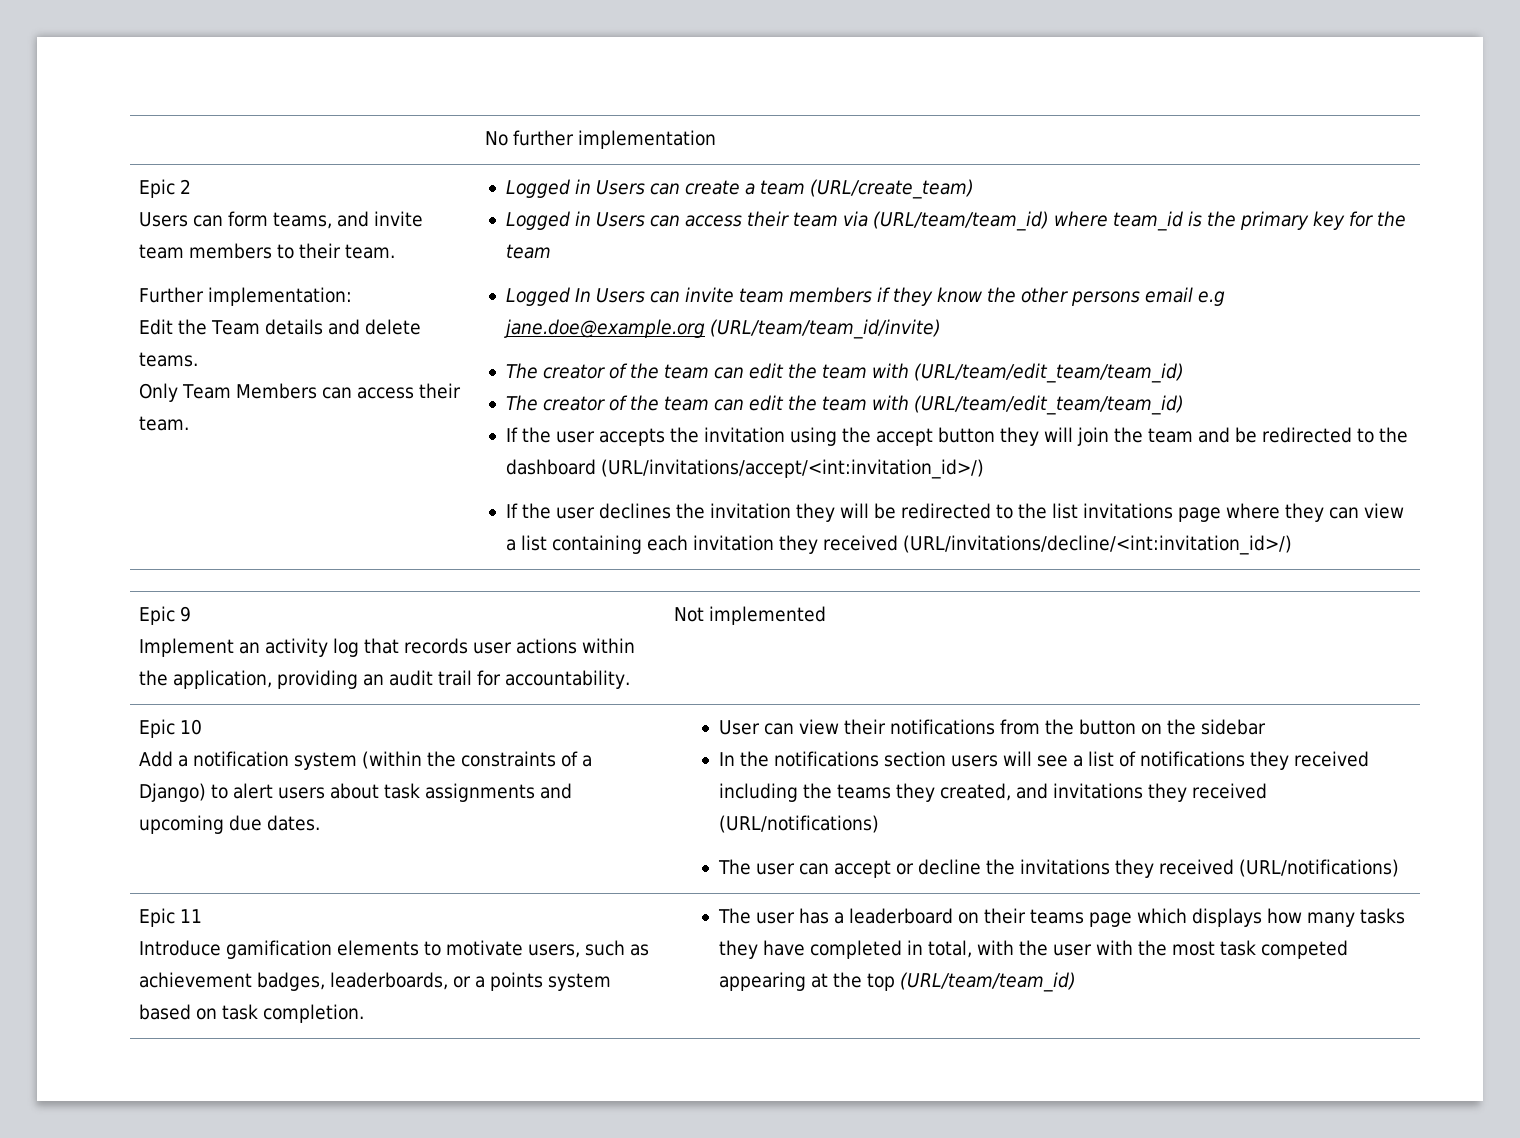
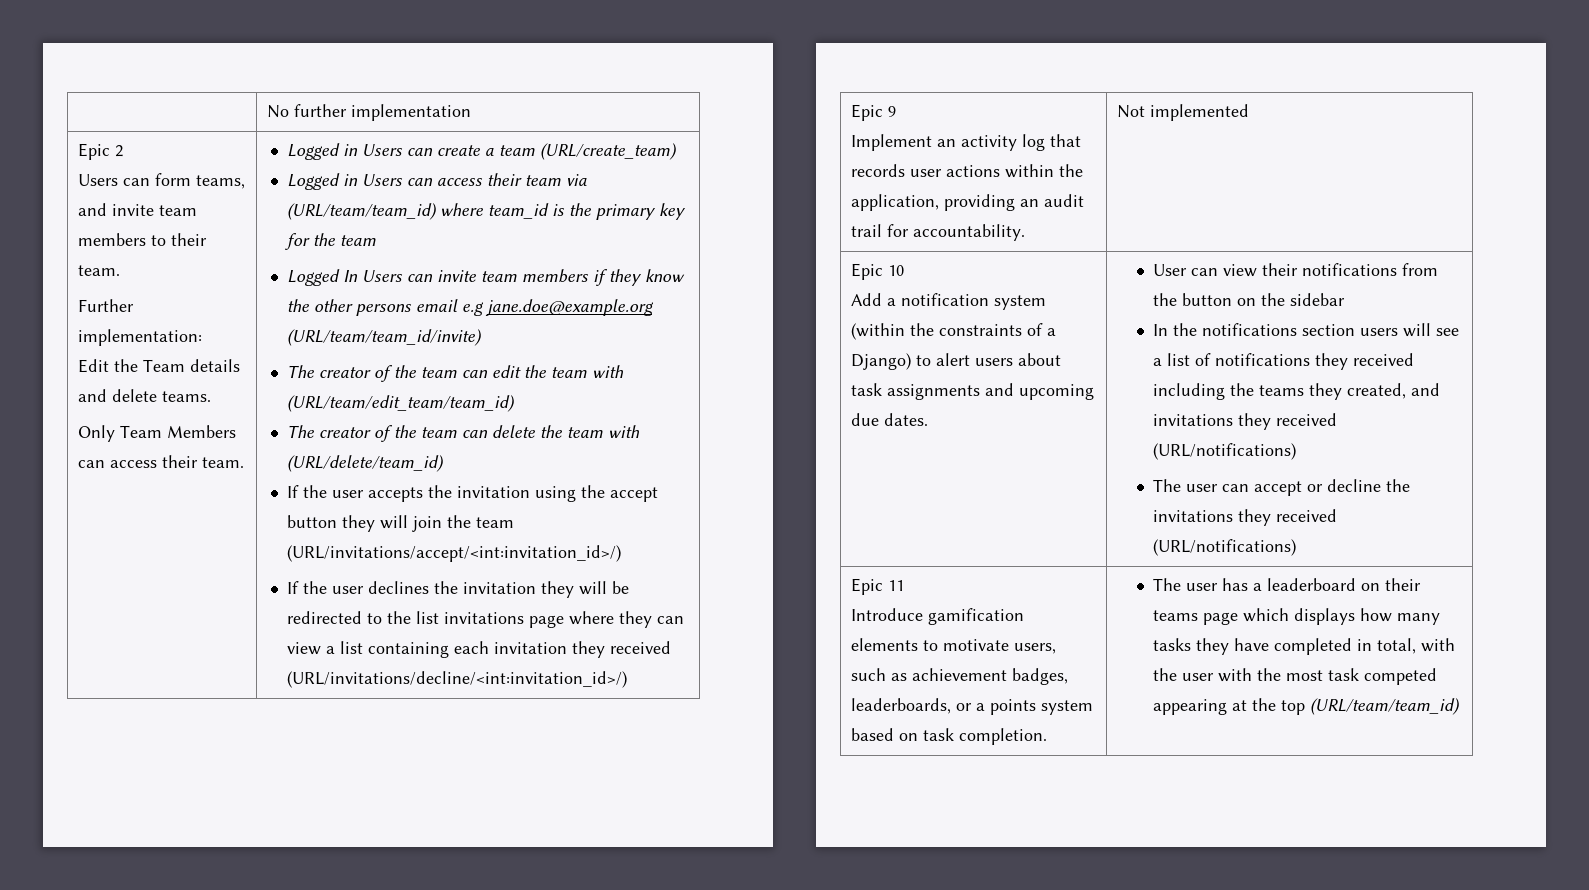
  Logged In Users can invite team members if they know the other persons email e.g jane.doe@example.org (URL/team/team_id/invite)
  The creator of the team can edit the team with (URL/team/edit_team/team_id)
- The creator of the team can edit the team with (URL/team/edit_team/team_id)
+ The creator of the team can delete the team with (URL/delete/team_id)
- If the user accepts the invitation using the accept button they will join the team and be redirected to the dashboard (URL/invitations/accept/<int:invitation_id>/)
+ If the user accepts the invitation using the accept button they will join the team (URL/invitations/accept/<int:invitation_id>/)

